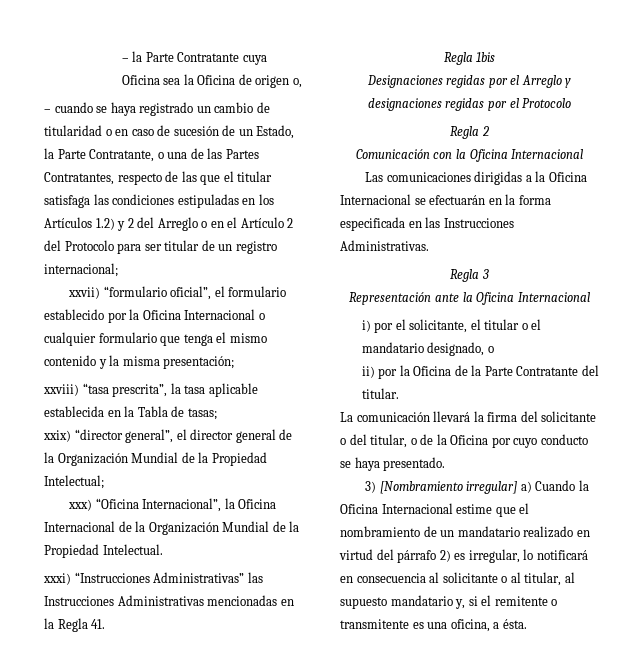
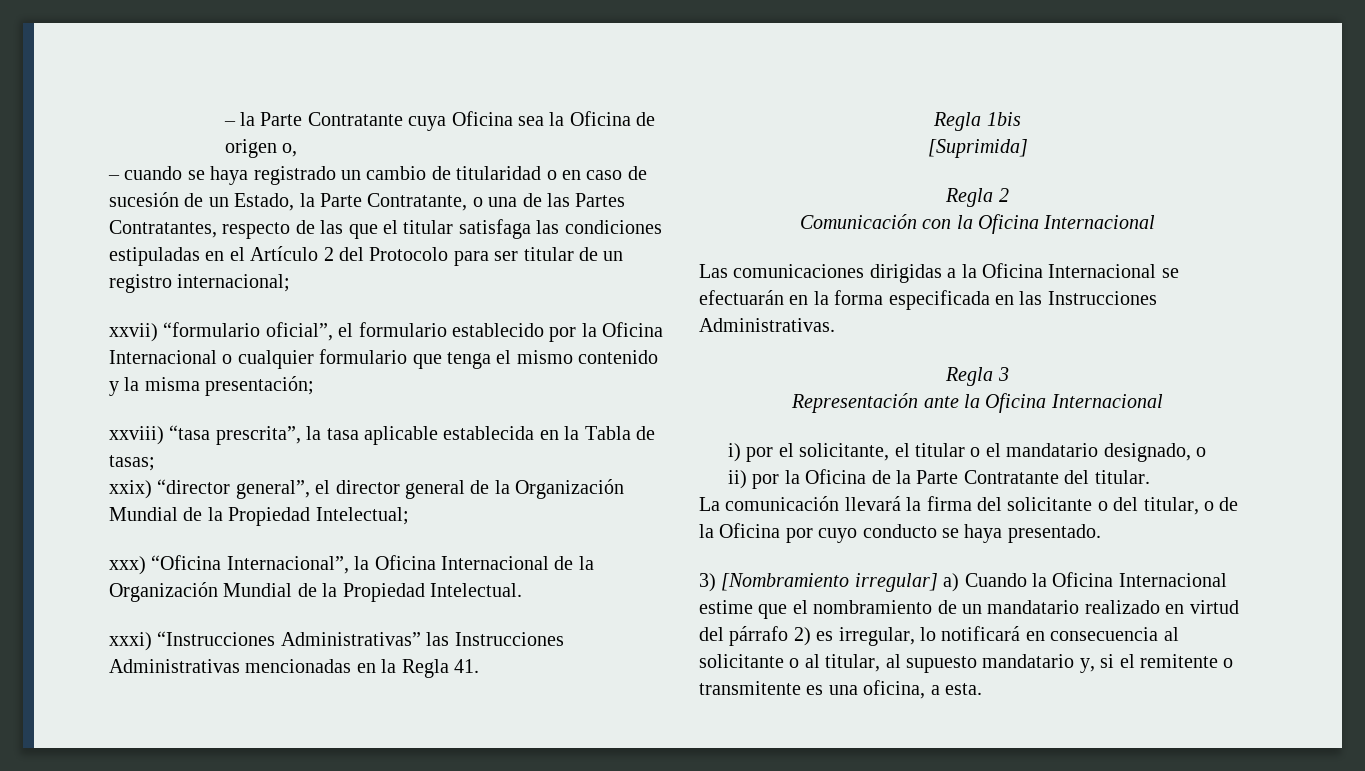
- – cuando se haya registrado un cambio de titularidad o en caso de sucesión de un Estado, la Parte Contratante, o una de las Partes Contratantes, respecto de las que el titular satisfaga las condiciones estipuladas en los Artículos 1.2) y 2 del Arreglo o en el Artículo 2 del Protocolo para ser titular de un registro internacional;
+ – cuando se haya registrado un cambio de titularidad o en caso de sucesión de un Estado, la Parte Contratante, o una de las Partes Contratantes, respecto de las que el titular satisfaga las condiciones estipuladas en el Artículo 2 del Protocolo para ser titular de un registro internacional;
- Designaciones regidas por el Arreglo y designaciones regidas por el Protocolo
+ [Suprimida]
- 3) [Nombramiento irregular] a) Cuando la Oficina Internacional estime que el nombramiento de un mandatario realizado en virtud del párrafo 2) es irregular, lo notificará en consecuencia al solicitante o al titular, al supuesto mandatario y, si el remitente o transmitente es una oficina, a ésta.
+ 3) [Nombramiento irregular] a) Cuando la Oficina Internacional estime que el nombramiento de un mandatario realizado en virtud del párrafo 2) es irregular, lo notificará en consecuencia al solicitante o al titular, al supuesto mandatario y, si el remitente o transmitente es una oficina, a esta.

